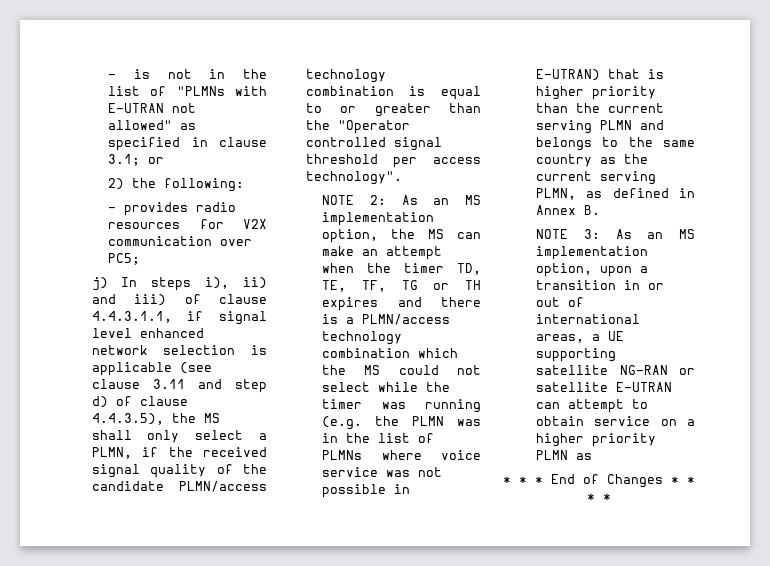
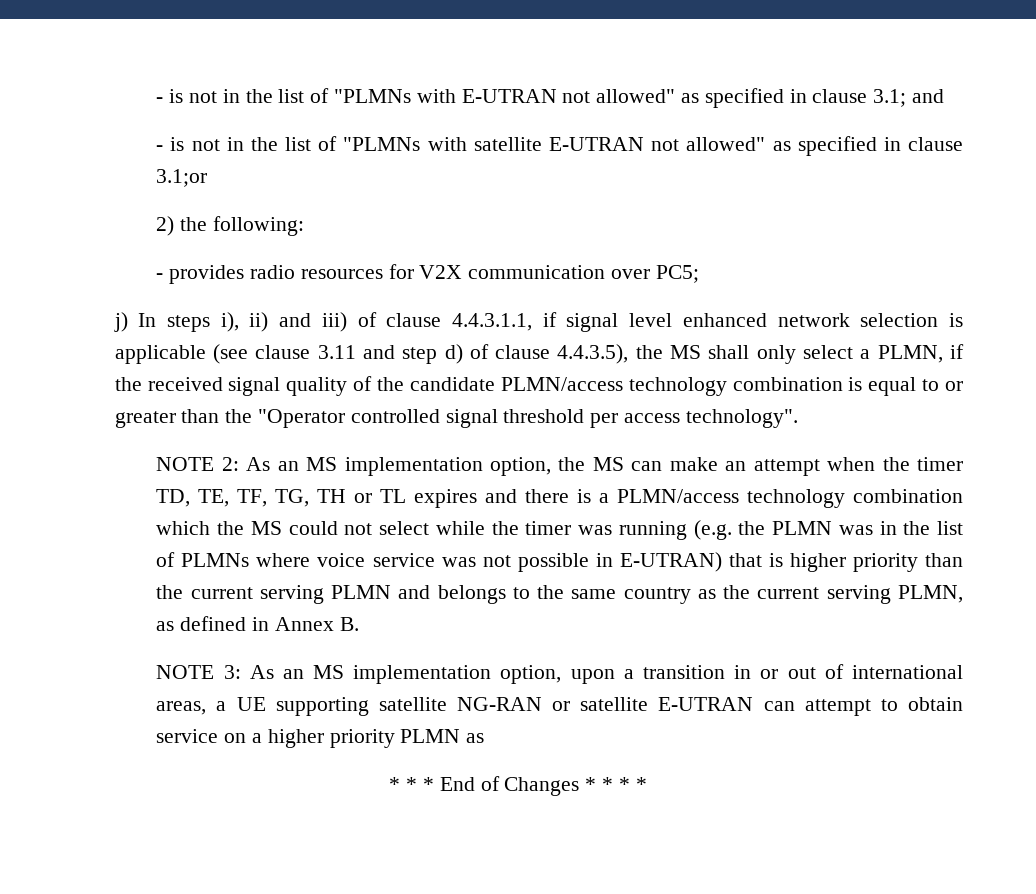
- - is not in the list of "PLMNs with E-UTRAN not allowed" as specified in clause 3.1; or
+ - is not in the list of "PLMNs with E-UTRAN not allowed" as specified in clause 3.1; and
+ - is not in the list of "PLMNs with satellite E-UTRAN not allowed" as specified in clause 3.1;or
- As an MS implementation option, the MS can make an attempt when the timer TD, TE, TF, TG or TH expires and there is a PLMN/access technology combination which the MS could not select while the timer was running (e.g. the PLMN was in the list of PLMNs where voice service was not possible in E-UTRAN) that is higher priority than the current serving PLMN and belongs to the same country as the current serving PLMN, as defined in Annex B.
+ As an MS implementation option, the MS can make an attempt when the timer TD, TE, TF, TG, TH or TL expires and there is a PLMN/access technology combination which the MS could not select while the timer was running (e.g. the PLMN was in the list of PLMNs where voice service was not possible in E-UTRAN) that is higher priority than the current serving PLMN and belongs to the same country as the current serving PLMN, as defined in Annex B.

